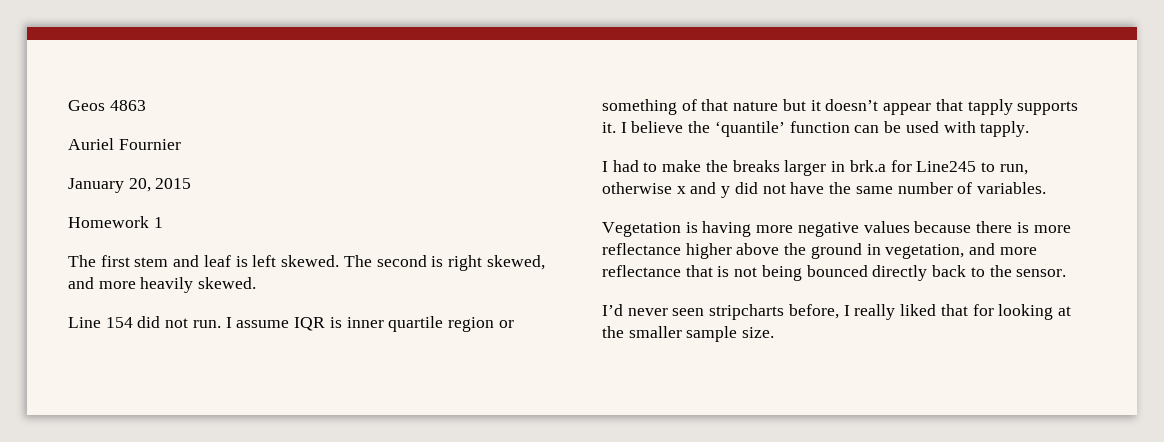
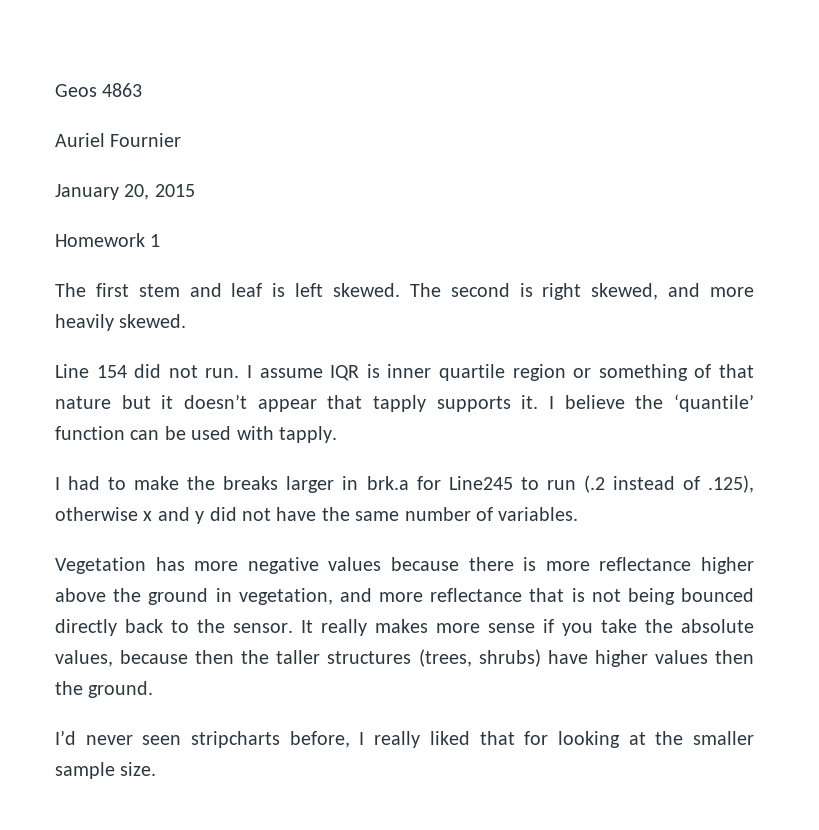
- I had to make the breaks larger in brk.a for Line245 to run, otherwise x and y did not have the same number of variables.
+ I had to make the breaks larger in brk.a for Line245 to run (.2 instead of .125), otherwise x and y did not have the same number of variables.
- Vegetation is having more negative values because there is more reflectance higher above the ground in vegetation, and more reflectance that is not being bounced directly back to the sensor.
+ Vegetation has more negative values because there is more reflectance higher above the ground in vegetation, and more reflectance that is not being bounced directly back to the sensor. It really makes more sense if you take the absolute values, because then the taller structures (trees, shrubs) have higher values then the ground.

